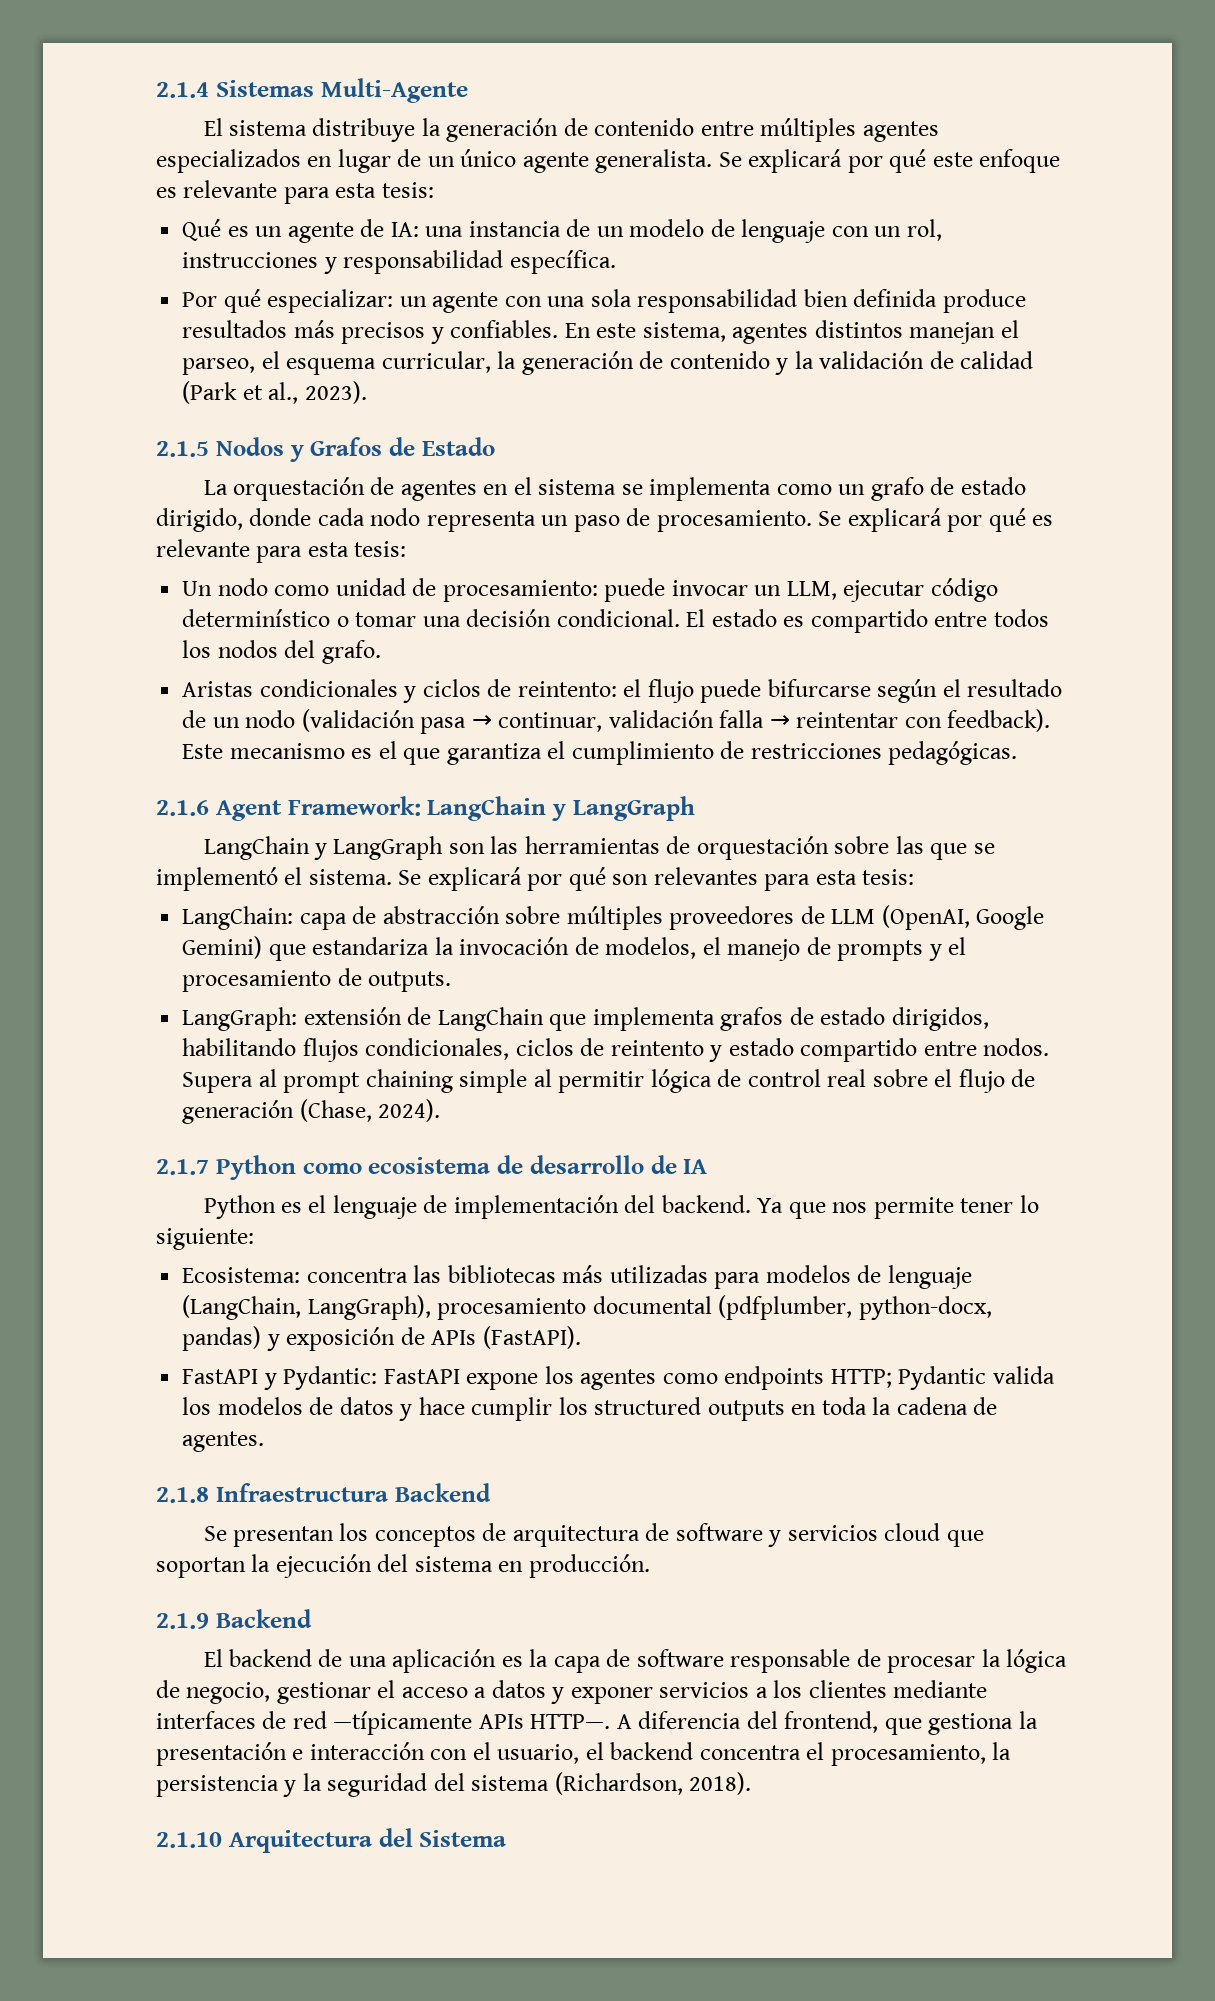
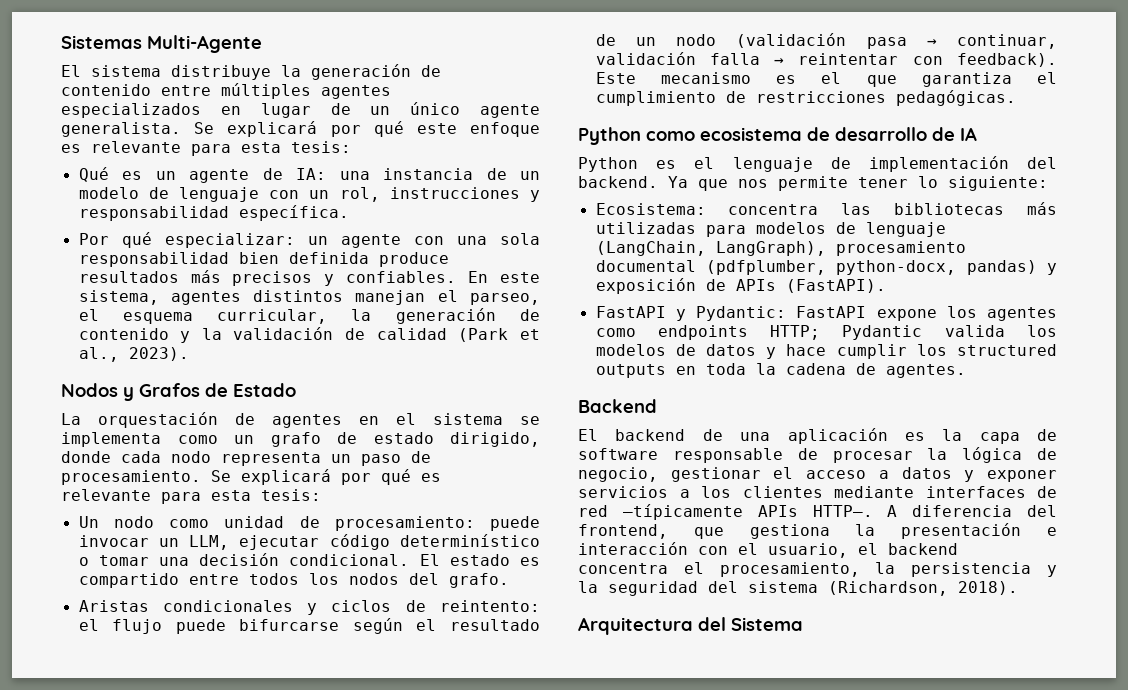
- 2.1.4 Sistemas Multi-Agente
+ Sistemas Multi-Agente
- 2.1.5 Nodos y Grafos de Estado
+ Nodos y Grafos de Estado
- 2.1.6 Agent Framework: LangChain y LangGraph
- LangChain y LangGraph son las herramientas de orquestación sobre las que se implementó el sistema. Se explicará por qué son relevantes para esta tesis:
- LangChain: capa de abstracción sobre múltiples proveedores de LLM (OpenAI, Google Gemini) que estandariza la invocación de modelos, el manejo de prompts y el procesamiento de outputs.
- LangGraph: extensión de LangChain que implementa grafos de estado dirigidos, habilitando flujos condicionales, ciclos de reintento y estado compartido entre nodos. Supera al prompt chaining simple al permitir lógica de control real sobre el flujo de generación (Chase, 2024).
- 2.1.7 Python como ecosistema de desarrollo de IA
+ Python como ecosistema de desarrollo de IA
- 2.1.8 Infraestructura Backend
- Se presentan los conceptos de arquitectura de software y servicios cloud que soportan la ejecución del sistema en producción.
- 2.1.9 Backend
+ Backend
- 2.1.10 Arquitectura del Sistema
+ Arquitectura del Sistema

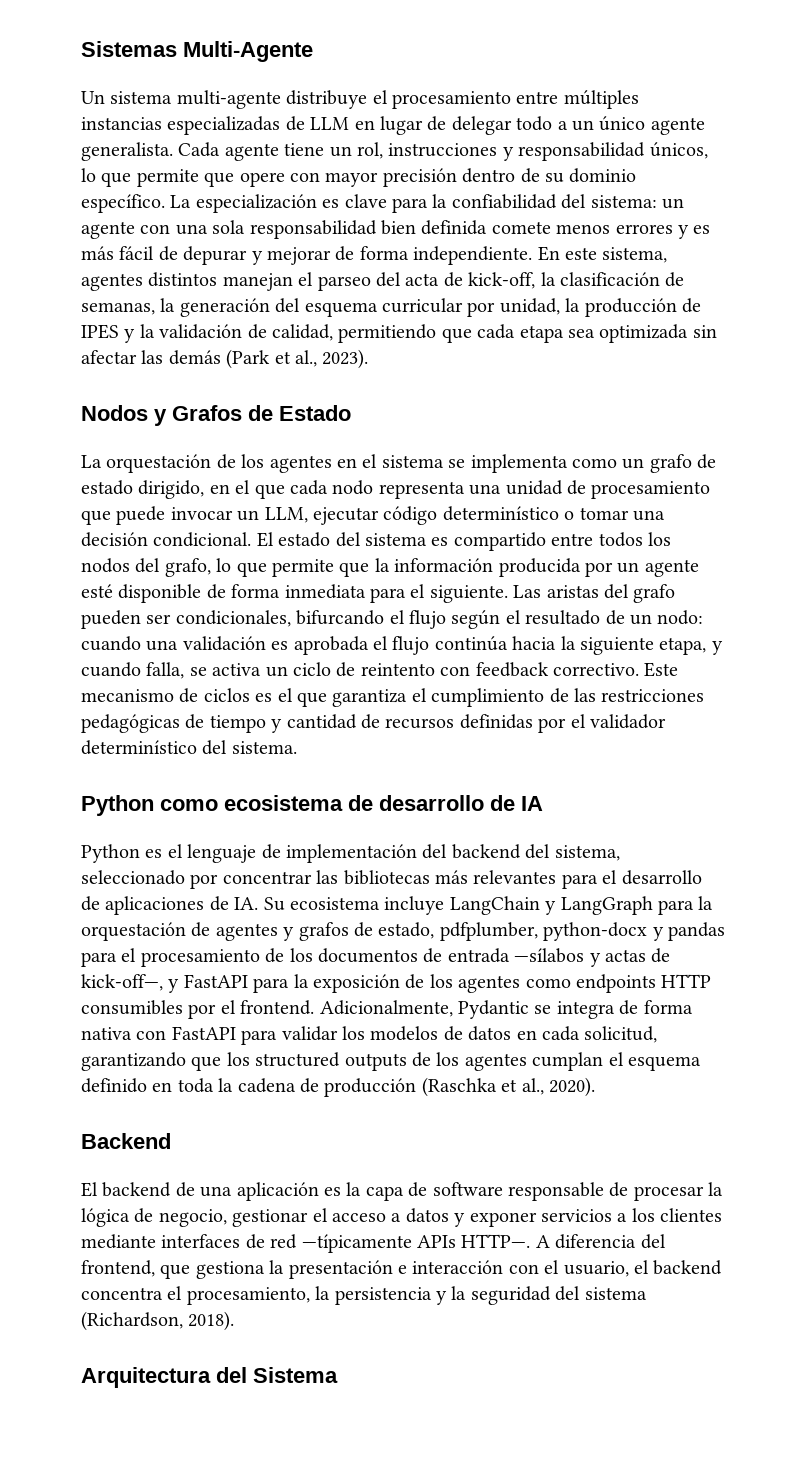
- El sistema distribuye la generación de contenido entre múltiples agentes especializados en lugar de un único agente generalista. Se explicará por qué este enfoque es relevante para esta tesis:
- Qué es un agente de IA: una instancia de un modelo de lenguaje con un rol, instrucciones y responsabilidad específica.
- Por qué especializar: un agente con una sola responsabilidad bien definida produce resultados más precisos y confiables.
+ Un sistema multi-agente distribuye el procesamiento entre múltiples instancias especializadas de LLM en lugar de delegar todo a un único agente generalista. Cada agente tiene un rol, instrucciones y responsabilidad únicos, lo que permite que opere con mayor precisión dentro de su dominio específico. La especialización es clave para la confiabilidad del sistema: un agente con una sola responsabilidad bien definida comete menos errores y es más fácil de depurar y mejorar de forma independiente.
- En este sistema, agentes distintos manejan el parseo, el esquema curricular, la generación de contenido y la validación de calidad (Park et al., 2023).
+ En este sistema, agentes distintos manejan el parseo del acta de kick-off, la clasificación de semanas, la generación del esquema curricular por unidad, la producción de IPES y la validación de calidad, permitiendo que cada etapa sea optimizada sin afectar las demás (Park et al., 2023).
- La orquestación de agentes en el sistema se implementa como un grafo de estado dirigido, donde cada nodo representa un paso de procesamiento. Se explicará por qué es relevante para esta tesis:
- Un nodo como unidad de procesamiento: puede invocar un LLM, ejecutar código determinístico o tomar una decisión condicional.
+ La orquestación de los agentes en el sistema se implementa como un grafo de estado dirigido, en el que cada nodo representa una unidad de procesamiento que puede invocar un LLM, ejecutar código determinístico o tomar una decisión condicional.
- El estado es compartido entre todos los nodos del grafo.
- Aristas condicionales y ciclos de reintento: el flujo puede bifurcarse según el resultado de un nodo (validación pasa → continuar, validación falla → reintentar con feedback). Este mecanismo es el que garantiza el cumplimiento de restricciones pedagógicas.
+ El estado del sistema es compartido entre todos los nodos del grafo, lo que permite que la información producida por un agente esté disponible de forma inmediata para el siguiente. Las aristas del grafo pueden ser condicionales, bifurcando el flujo según el resultado de un nodo: cuando una validación es aprobada el flujo continúa hacia la siguiente etapa, y cuando falla, se activa un ciclo de reintento con feedback correctivo. Este mecanismo de ciclos es el que garantiza el cumplimiento de las restricciones pedagógicas de tiempo y cantidad de recursos definidas por el validador determinístico del sistema.
- Python es el lenguaje de implementación del backend. Ya que nos permite tener lo siguiente:
- Ecosistema: concentra las bibliotecas más utilizadas para modelos de lenguaje (LangChain, LangGraph), procesamiento documental (pdfplumber, python-docx, pandas) y exposición de APIs (FastAPI).
- FastAPI y Pydantic: FastAPI expone los agentes como endpoints HTTP; Pydantic valida los modelos de datos y hace cumplir los structured outputs en toda la cadena de agentes.
+ Python es el lenguaje de implementación del backend del sistema, seleccionado por concentrar las bibliotecas más relevantes para el desarrollo de aplicaciones de IA. Su ecosistema incluye LangChain y LangGraph para la orquestación de agentes y grafos de estado, pdfplumber, python-docx y pandas para el procesamiento de los documentos de entrada —sílabos y actas de kick-off—, y FastAPI para la exposición de los agentes como endpoints HTTP consumibles por el frontend. Adicionalmente, Pydantic se integra de forma nativa con FastAPI para validar los modelos de datos en cada solicitud, garantizando que los structured outputs de los agentes cumplan el esquema definido en toda la cadena de producción (Raschka et al., 2020).

